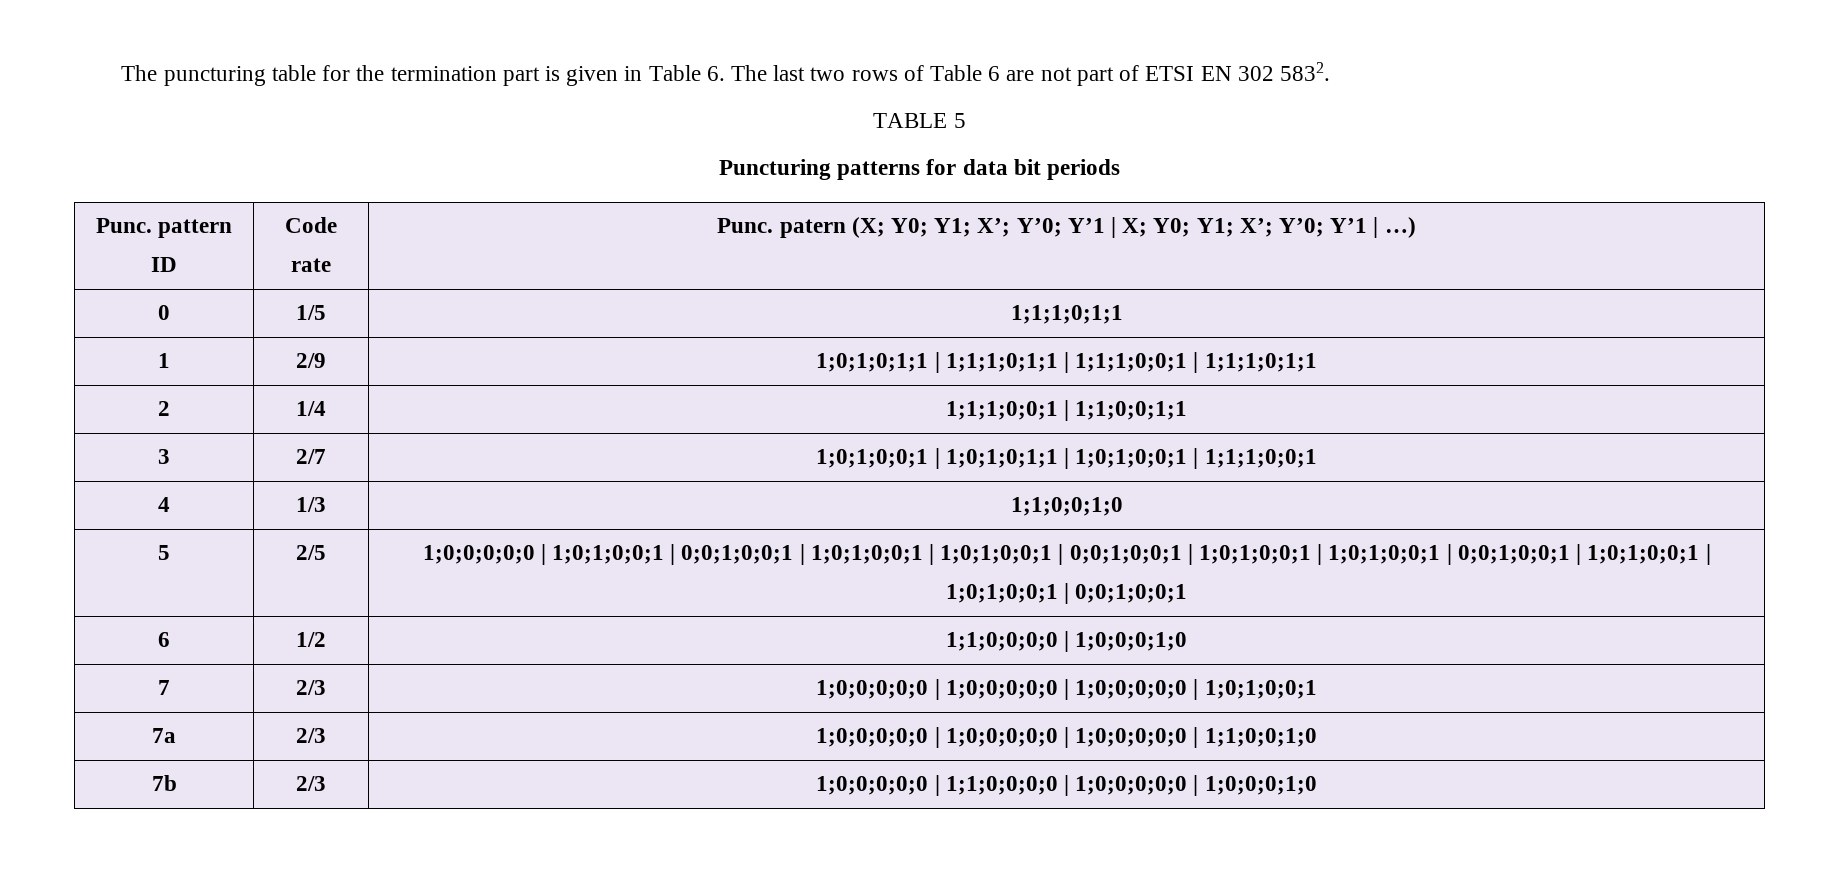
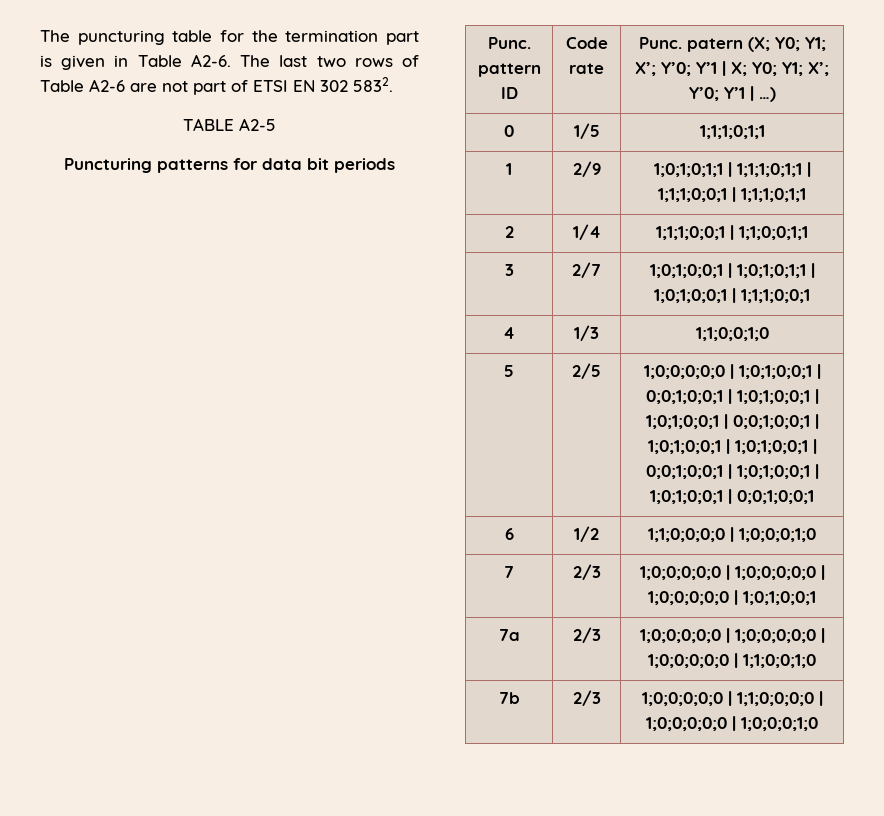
- The puncturing table for the termination part is given in Table 6. The last two rows of Table 6 are not part of ETSI EN 302 5832.
+ The puncturing table for the termination part is given in Table A2-6. The last two rows of Table A2-6 are not part of ETSI EN 302 5832.
- TABLE 5
+ TABLE A2-5

